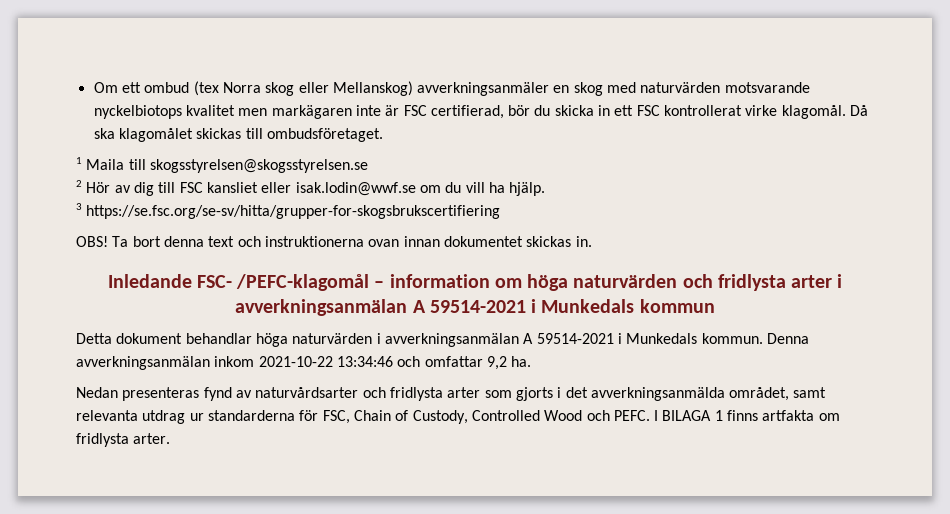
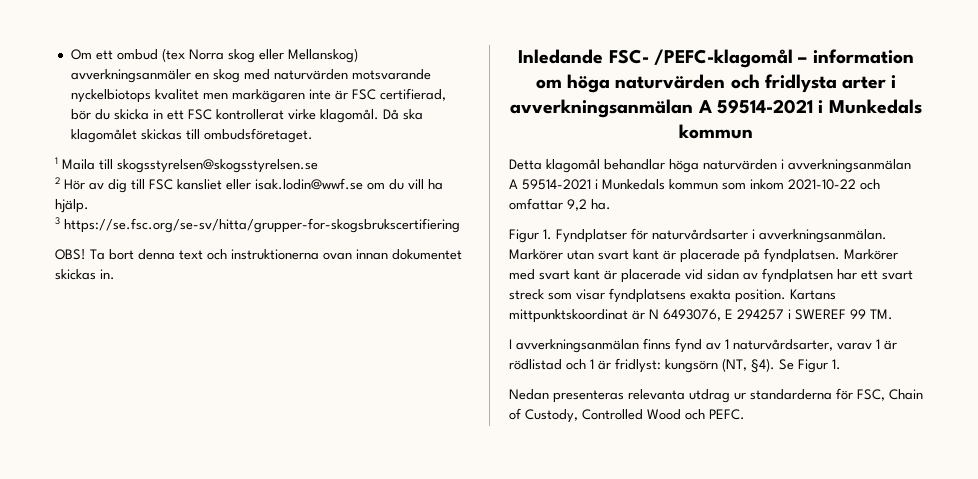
- Detta dokument behandlar höga naturvärden i avverkningsanmälan A 59514-2021 i Munkedals kommun. Denna avverkningsanmälan inkom 2021-10-22 13:34:46 och omfattar 9,2 ha.
+ Detta klagomål behandlar höga naturvärden i avverkningsanmälan A 59514-2021 i Munkedals kommun som inkom 2021-10-22 och omfattar 9,2 ha.
- Nedan presenteras fynd av naturvårdsarter och fridlysta arter som gjorts i det avverkningsanmälda området, samt relevanta utdrag ur standarderna för FSC, Chain of Custody, Controlled Wood och PEFC. I BILAGA 1 finns artfakta om fridlysta arter.
+ Figur 1. Fyndplatser för naturvårdsarter i avverkningsanmälan. Markörer utan svart kant är placerade på fyndplatsen. Markörer med svart kant är placerade vid sidan av fyndplatsen har ett svart streck som visar fyndplatsens exakta position. Kartans mittpunktskoordinat är N 6493076, E 294257 i SWEREF 99 TM.
+ I avverkningsanmälan finns fynd av 1 naturvårdsarter, varav 1 är rödlistad och 1 är fridlyst: kungsörn (NT, §4). Se Figur 1.
+ Nedan presenteras relevanta utdrag ur standarderna för FSC, Chain of Custody, Controlled Wood och PEFC.

